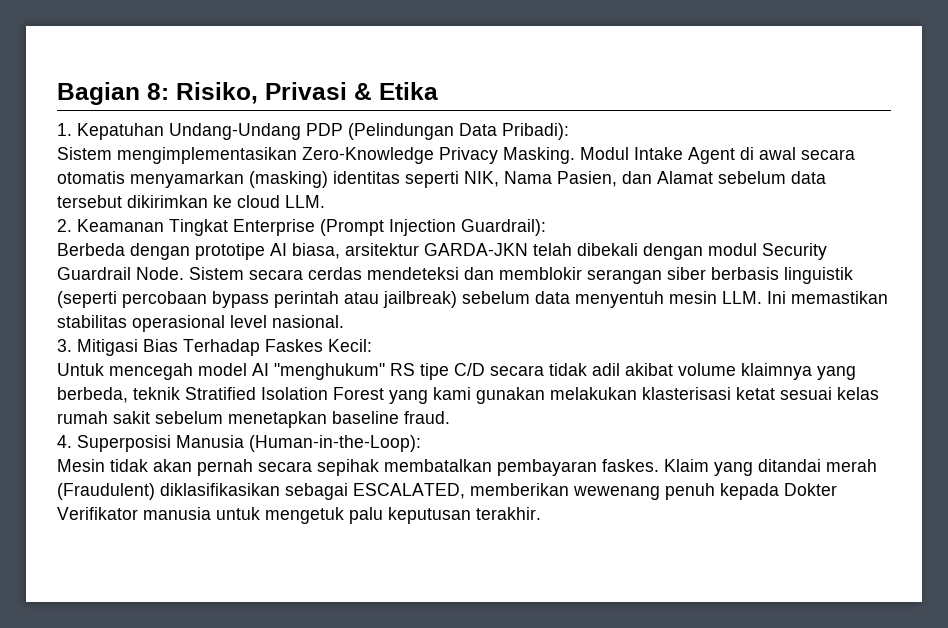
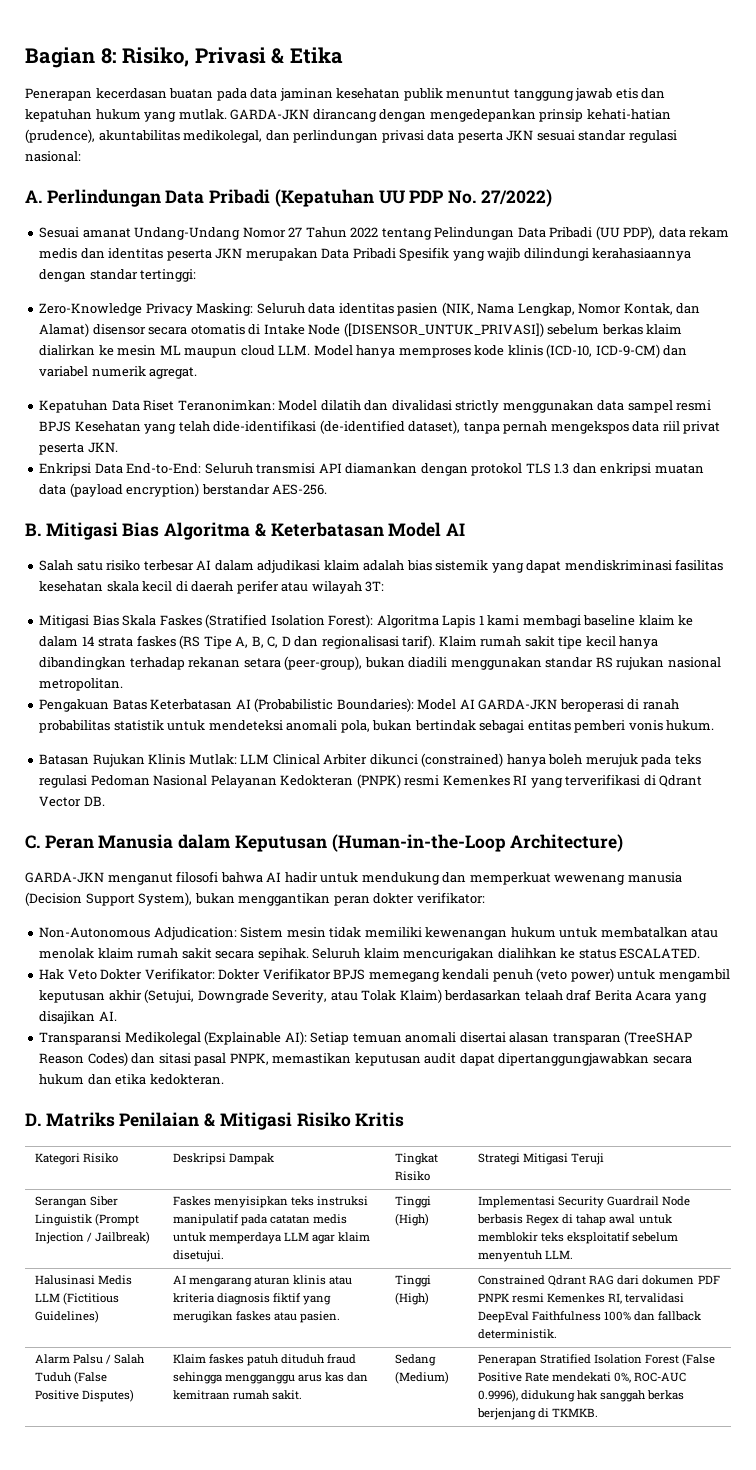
- 1. Kepatuhan Undang-Undang PDP (Pelindungan Data Pribadi):
- Sistem mengimplementasikan Zero-Knowledge Privacy Masking. Modul Intake Agent di awal secara otomatis menyamarkan (masking) identitas seperti NIK, Nama Pasien, dan Alamat sebelum data tersebut dikirimkan ke cloud LLM.
- 2. Keamanan Tingkat Enterprise (Prompt Injection Guardrail):
- Berbeda dengan prototipe AI biasa, arsitektur GARDA-JKN telah dibekali dengan modul Security Guardrail Node. Sistem secara cerdas mendeteksi dan memblokir serangan siber berbasis linguistik (seperti percobaan bypass perintah atau jailbreak) sebelum data menyentuh mesin LLM. Ini memastikan stabilitas operasional level nasional.
- 3. Mitigasi Bias Terhadap Faskes Kecil:
- Untuk mencegah model AI "menghukum" RS tipe C/D secara tidak adil akibat volume klaimnya yang berbeda, teknik Stratified Isolation Forest yang kami gunakan melakukan klasterisasi ketat sesuai kelas rumah sakit sebelum menetapkan baseline fraud.
- 4. Superposisi Manusia (Human-in-the-Loop):
- Mesin tidak akan pernah secara sepihak membatalkan pembayaran faskes. Klaim yang ditandai merah (Fraudulent) diklasifikasikan sebagai ESCALATED, memberikan wewenang penuh kepada Dokter Verifikator manusia untuk mengetuk palu keputusan terakhir.
+ Penerapan kecerdasan buatan pada data jaminan kesehatan publik menuntut tanggung jawab etis dan kepatuhan hukum yang mutlak. GARDA-JKN dirancang dengan mengedepankan prinsip kehati-hatian (prudence), akuntabilitas medikolegal, dan perlindungan privasi data peserta JKN sesuai standar regulasi nasional:
+ A. Perlindungan Data Pribadi (Kepatuhan UU PDP No. 27/2022)
+ Sesuai amanat Undang-Undang Nomor 27 Tahun 2022 tentang Pelindungan Data Pribadi (UU PDP), data rekam medis dan identitas peserta JKN merupakan Data Pribadi Spesifik yang wajib dilindungi kerahasiaannya dengan standar tertinggi:
+ Zero-Knowledge Privacy Masking: Seluruh data identitas pasien (NIK, Nama Lengkap, Nomor Kontak, dan Alamat) disensor secara otomatis di Intake Node ([DISENSOR_UNTUK_PRIVASI]) sebelum berkas klaim dialirkan ke mesin ML maupun cloud LLM. Model hanya memproses kode klinis (ICD-10, ICD-9-CM) dan variabel numerik agregat.
+ Kepatuhan Data Riset Teranonimkan: Model dilatih dan divalidasi strictly menggunakan data sampel resmi BPJS Kesehatan yang telah dide-identifikasi (de-identified dataset), tanpa pernah mengekspos data riil privat peserta JKN.
+ Enkripsi Data End-to-End: Seluruh transmisi API diamankan dengan protokol TLS 1.3 dan enkripsi muatan data (payload encryption) berstandar AES-256.
+ B. Mitigasi Bias Algoritma & Keterbatasan Model AI
+ Salah satu risiko terbesar AI dalam adjudikasi klaim adalah bias sistemik yang dapat mendiskriminasi fasilitas kesehatan skala kecil di daerah perifer atau wilayah 3T:
+ Mitigasi Bias Skala Faskes (Stratified Isolation Forest): Algoritma Lapis 1 kami membagi baseline klaim ke dalam 14 strata faskes (RS Tipe A, B, C, D dan regionalisasi tarif). Klaim rumah sakit tipe kecil hanya dibandingkan terhadap rekanan setara (peer-group), bukan diadili menggunakan standar RS rujukan nasional metropolitan.
+ Pengakuan Batas Keterbatasan AI (Probabilistic Boundaries): Model AI GARDA-JKN beroperasi di ranah probabilitas statistik untuk mendeteksi anomali pola, bukan bertindak sebagai entitas pemberi vonis hukum.
+ Batasan Rujukan Klinis Mutlak: LLM Clinical Arbiter dikunci (constrained) hanya boleh merujuk pada teks regulasi Pedoman Nasional Pelayanan Kedokteran (PNPK) resmi Kemenkes RI yang terverifikasi di Qdrant Vector DB.
+ C. Peran Manusia dalam Keputusan (Human-in-the-Loop Architecture)
+ GARDA-JKN menganut filosofi bahwa AI hadir untuk mendukung dan memperkuat wewenang manusia (Decision Support System), bukan menggantikan peran dokter verifikator:
+ Non-Autonomous Adjudication: Sistem mesin tidak memiliki kewenangan hukum untuk membatalkan atau menolak klaim rumah sakit secara sepihak. Seluruh klaim mencurigakan dialihkan ke status ESCALATED.
+ Hak Veto Dokter Verifikator: Dokter Verifikator BPJS memegang kendali penuh (veto power) untuk mengambil keputusan akhir (Setujui, Downgrade Severity, atau Tolak Klaim) berdasarkan telaah draf Berita Acara yang disajikan AI.
+ Transparansi Medikolegal (Explainable AI): Setiap temuan anomali disertai alasan transparan (TreeSHAP Reason Codes) dan sitasi pasal PNPK, memastikan keputusan audit dapat dipertanggungjawabkan secara hukum dan etika kedokteran.
+ D. Matriks Penilaian & Mitigasi Risiko Kritis
+ Kategori Risiko | Deskripsi Dampak | Tingkat Risiko | Strategi Mitigasi Teruji
+ Serangan Siber Linguistik (Prompt Injection / Jailbreak) | Faskes menyisipkan teks instruksi manipulatif pada catatan medis untuk memperdaya LLM agar klaim disetujui. | Tinggi (High) | Implementasi Security Guardrail Node berbasis Regex di tahap awal untuk memblokir teks eksploitatif sebelum menyentuh LLM.
+ Halusinasi Medis LLM (Fictitious Guidelines) | AI mengarang aturan klinis atau kriteria diagnosis fiktif yang merugikan faskes atau pasien. | Tinggi (High) | Constrained Qdrant RAG dari dokumen PDF PNPK resmi Kemenkes RI, tervalidasi DeepEval Faithfulness 100% dan fallback deterministik.
+ Alarm Palsu / Salah Tuduh (False Positive Disputes) | Klaim faskes patuh dituduh fraud sehingga mengganggu arus kas dan kemitraan rumah sakit. | Sedang (Medium) | Penerapan Stratified Isolation Forest (False Positive Rate mendekati 0%, ROC-AUC 0.9996), didukung hak sanggah berkas berjenjang di TKMKB.

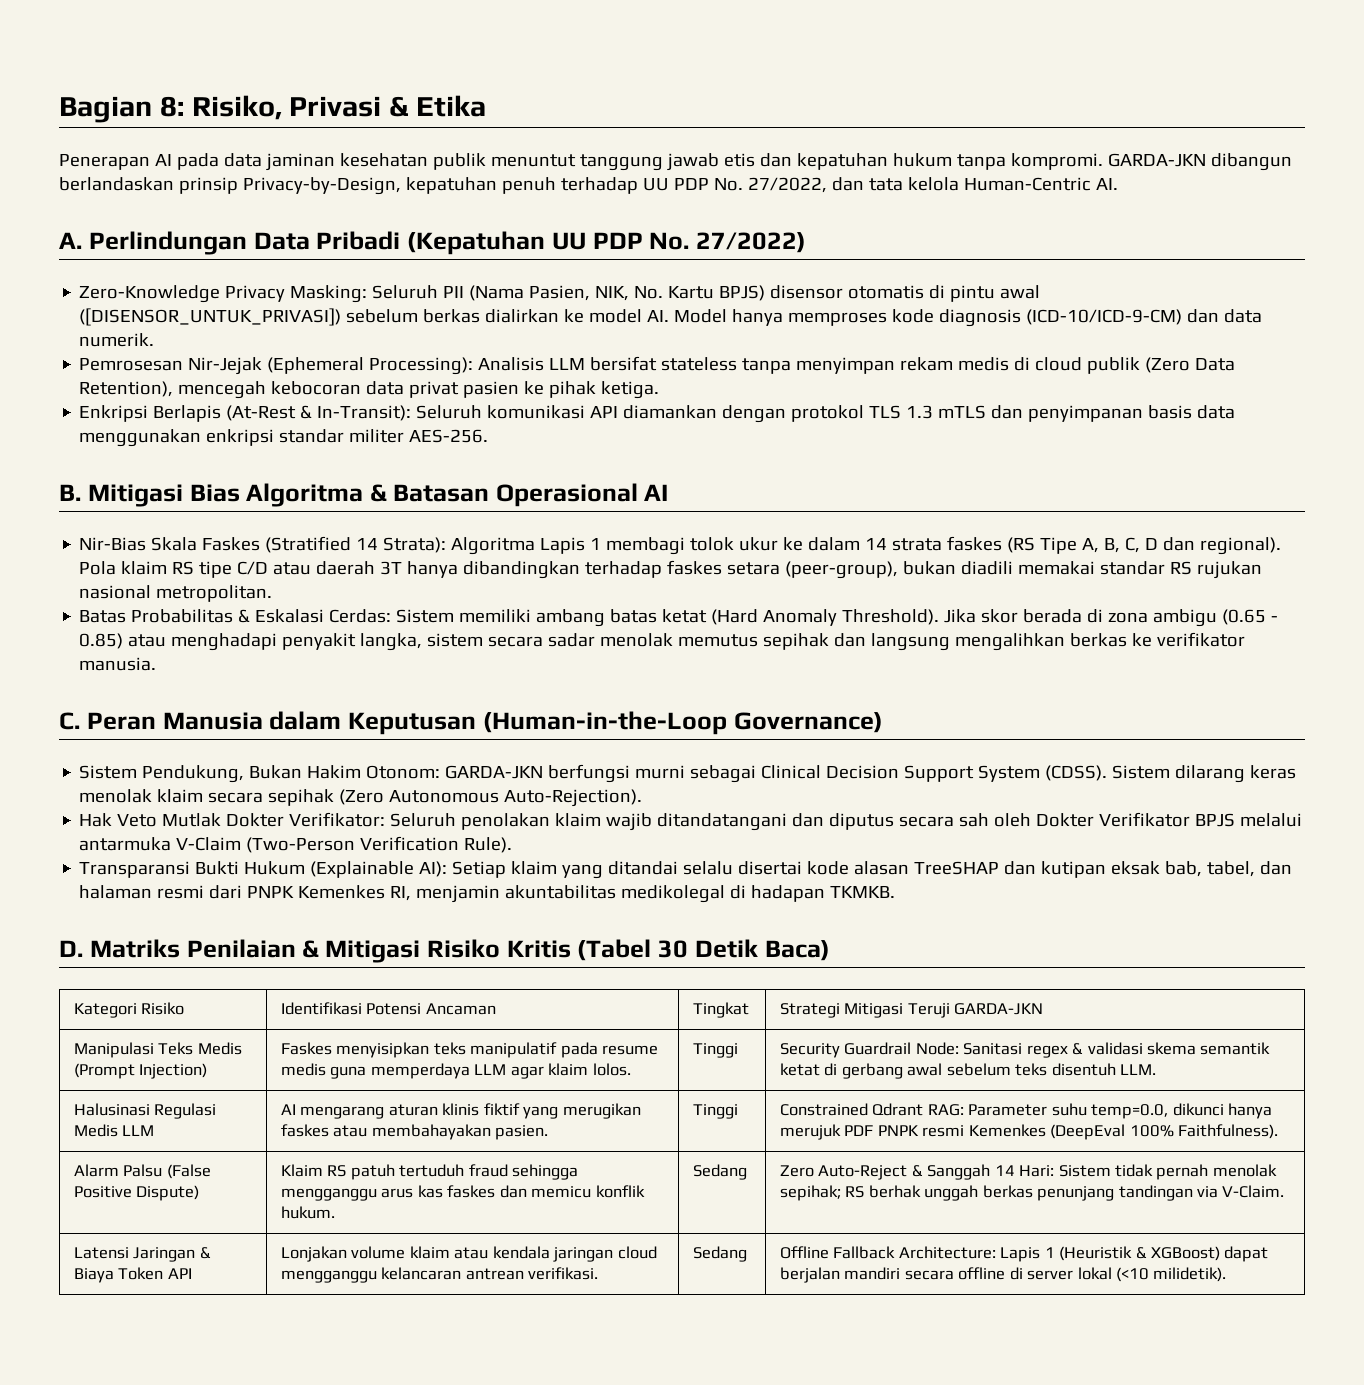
- Penerapan kecerdasan buatan pada data jaminan kesehatan publik menuntut tanggung jawab etis dan kepatuhan hukum yang mutlak. GARDA-JKN dirancang dengan mengedepankan prinsip kehati-hatian (prudence), akuntabilitas medikolegal, dan perlindungan privasi data peserta JKN sesuai standar regulasi nasional:
+ Penerapan AI pada data jaminan kesehatan publik menuntut tanggung jawab etis dan kepatuhan hukum tanpa kompromi. GARDA-JKN dibangun berlandaskan prinsip Privacy-by-Design, kepatuhan penuh terhadap UU PDP No. 27/2022, dan tata kelola Human-Centric AI.
- Sesuai amanat Undang-Undang Nomor 27 Tahun 2022 tentang Pelindungan Data Pribadi (UU PDP), data rekam medis dan identitas peserta JKN merupakan Data Pribadi Spesifik yang wajib dilindungi kerahasiaannya dengan standar tertinggi:
- Zero-Knowledge Privacy Masking: Seluruh data identitas pasien (NIK, Nama Lengkap, Nomor Kontak, dan Alamat) disensor secara otomatis di Intake Node ([DISENSOR_UNTUK_PRIVASI]) sebelum berkas klaim dialirkan ke mesin ML maupun cloud LLM. Model hanya memproses kode klinis (ICD-10, ICD-9-CM) dan variabel numerik agregat.
- Kepatuhan Data Riset Teranonimkan: Model dilatih dan divalidasi strictly menggunakan data sampel resmi BPJS Kesehatan yang telah dide-identifikasi (de-identified dataset), tanpa pernah mengekspos data riil privat peserta JKN.
- Enkripsi Data End-to-End: Seluruh transmisi API diamankan dengan protokol TLS 1.3 dan enkripsi muatan data (payload encryption) berstandar AES-256.
+ Zero-Knowledge Privacy Masking: Seluruh PII (Nama Pasien, NIK, No. Kartu BPJS) disensor otomatis di pintu awal ([DISENSOR_UNTUK_PRIVASI]) sebelum berkas dialirkan ke model AI. Model hanya memproses kode diagnosis (ICD-10/ICD-9-CM) dan data numerik.
+ Pemrosesan Nir-Jejak (Ephemeral Processing): Analisis LLM bersifat stateless tanpa menyimpan rekam medis di cloud publik (Zero Data Retention), mencegah kebocoran data privat pasien ke pihak ketiga.
+ Enkripsi Berlapis (At-Rest & In-Transit): Seluruh komunikasi API diamankan dengan protokol TLS 1.3 mTLS dan penyimpanan basis data menggunakan enkripsi standar militer AES-256.
- B. Mitigasi Bias Algoritma & Keterbatasan Model AI
+ B. Mitigasi Bias Algoritma & Batasan Operasional AI
- Salah satu risiko terbesar AI dalam adjudikasi klaim adalah bias sistemik yang dapat mendiskriminasi fasilitas kesehatan skala kecil di daerah perifer atau wilayah 3T:
- Mitigasi Bias Skala Faskes (Stratified Isolation Forest): Algoritma Lapis 1 kami membagi baseline klaim ke dalam 14 strata faskes (RS Tipe A, B, C, D dan regionalisasi tarif). Klaim rumah sakit tipe kecil hanya dibandingkan terhadap rekanan setara (peer-group), bukan diadili menggunakan standar RS rujukan nasional metropolitan.
+ Nir-Bias Skala Faskes (Stratified 14 Strata): Algoritma Lapis 1 membagi tolok ukur ke dalam 14 strata faskes (RS Tipe A, B, C, D dan regional). Pola klaim RS tipe C/D atau daerah 3T hanya dibandingkan terhadap faskes setara (peer-group), bukan diadili memakai standar RS rujukan nasional metropolitan.
- Pengakuan Batas Keterbatasan AI (Probabilistic Boundaries): Model AI GARDA-JKN beroperasi di ranah probabilitas statistik untuk mendeteksi anomali pola, bukan bertindak sebagai entitas pemberi vonis hukum.
- Batasan Rujukan Klinis Mutlak: LLM Clinical Arbiter dikunci (constrained) hanya boleh merujuk pada teks regulasi Pedoman Nasional Pelayanan Kedokteran (PNPK) resmi Kemenkes RI yang terverifikasi di Qdrant Vector DB.
+ Batas Probabilitas & Eskalasi Cerdas: Sistem memiliki ambang batas ketat (Hard Anomaly Threshold). Jika skor berada di zona ambigu (0.65 - 0.85) atau menghadapi penyakit langka, sistem secara sadar menolak memutus sepihak dan langsung mengalihkan berkas ke verifikator manusia.
- C. Peran Manusia dalam Keputusan (Human-in-the-Loop Architecture)
- GARDA-JKN menganut filosofi bahwa AI hadir untuk mendukung dan memperkuat wewenang manusia (Decision Support System), bukan menggantikan peran dokter verifikator:
- Non-Autonomous Adjudication: Sistem mesin tidak memiliki kewenangan hukum untuk membatalkan atau menolak klaim rumah sakit secara sepihak. Seluruh klaim mencurigakan dialihkan ke status ESCALATED.
+ C. Peran Manusia dalam Keputusan (Human-in-the-Loop Governance)
+ Sistem Pendukung, Bukan Hakim Otonom: GARDA-JKN berfungsi murni sebagai Clinical Decision Support System (CDSS). Sistem dilarang keras menolak klaim secara sepihak (Zero Autonomous Auto-Rejection).
- Hak Veto Dokter Verifikator: Dokter Verifikator BPJS memegang kendali penuh (veto power) untuk mengambil keputusan akhir (Setujui, Downgrade Severity, atau Tolak Klaim) berdasarkan telaah draf Berita Acara yang disajikan AI.
+ Hak Veto Mutlak Dokter Verifikator: Seluruh penolakan klaim wajib ditandatangani dan diputus secara sah oleh Dokter Verifikator BPJS melalui antarmuka V-Claim (Two-Person Verification Rule).
- Transparansi Medikolegal (Explainable AI): Setiap temuan anomali disertai alasan transparan (TreeSHAP Reason Codes) dan sitasi pasal PNPK, memastikan keputusan audit dapat dipertanggungjawabkan secara hukum dan etika kedokteran.
+ Transparansi Bukti Hukum (Explainable AI): Setiap klaim yang ditandai selalu disertai kode alasan TreeSHAP dan kutipan eksak bab, tabel, dan halaman resmi dari PNPK Kemenkes RI, menjamin akuntabilitas medikolegal di hadapan TKMKB.
- D. Matriks Penilaian & Mitigasi Risiko Kritis
+ D. Matriks Penilaian & Mitigasi Risiko Kritis (Tabel 30 Detik Baca)
- Kategori Risiko | Deskripsi Dampak | Tingkat Risiko | Strategi Mitigasi Teruji
- Serangan Siber Linguistik (Prompt Injection / Jailbreak) | Faskes menyisipkan teks instruksi manipulatif pada catatan medis untuk memperdaya LLM agar klaim disetujui. | Tinggi (High) | Implementasi Security Guardrail Node berbasis Regex di tahap awal untuk memblokir teks eksploitatif sebelum menyentuh LLM.
+ Kategori Risiko | Identifikasi Potensi Ancaman | Tingkat | Strategi Mitigasi Teruji GARDA-JKN
+ Manipulasi Teks Medis (Prompt Injection) | Faskes menyisipkan teks manipulatif pada resume medis guna memperdaya LLM agar klaim lolos. | Tinggi | Security Guardrail Node: Sanitasi regex & validasi skema semantik ketat di gerbang awal sebelum teks disentuh LLM.
- Halusinasi Medis LLM (Fictitious Guidelines) | AI mengarang aturan klinis atau kriteria diagnosis fiktif yang merugikan faskes atau pasien. | Tinggi (High) | Constrained Qdrant RAG dari dokumen PDF PNPK resmi Kemenkes RI, tervalidasi DeepEval Faithfulness 100% dan fallback deterministik.
+ Halusinasi Regulasi Medis LLM | AI mengarang aturan klinis fiktif yang merugikan faskes atau membahayakan pasien. | Tinggi | Constrained Qdrant RAG: Parameter suhu temp=0.0, dikunci hanya merujuk PDF PNPK resmi Kemenkes (DeepEval 100% Faithfulness).
- Alarm Palsu / Salah Tuduh (False Positive Disputes) | Klaim faskes patuh dituduh fraud sehingga mengganggu arus kas dan kemitraan rumah sakit. | Sedang (Medium) | Penerapan Stratified Isolation Forest (False Positive Rate mendekati 0%, ROC-AUC 0.9996), didukung hak sanggah berkas berjenjang di TKMKB.
+ Alarm Palsu (False Positive Dispute) | Klaim RS patuh tertuduh fraud sehingga mengganggu arus kas faskes dan memicu konflik hukum. | Sedang | Zero Auto-Reject & Sanggah 14 Hari: Sistem tidak pernah menolak sepihak; RS berhak unggah berkas penunjang tandingan via V-Claim.
+ Latensi Jaringan & Biaya Token API | Lonjakan volume klaim atau kendala jaringan cloud mengganggu kelancaran antrean verifikasi. | Sedang | Offline Fallback Architecture: Lapis 1 (Heuristik & XGBoost) dapat berjalan mandiri secara offline di server lokal (<10 milidetik).

